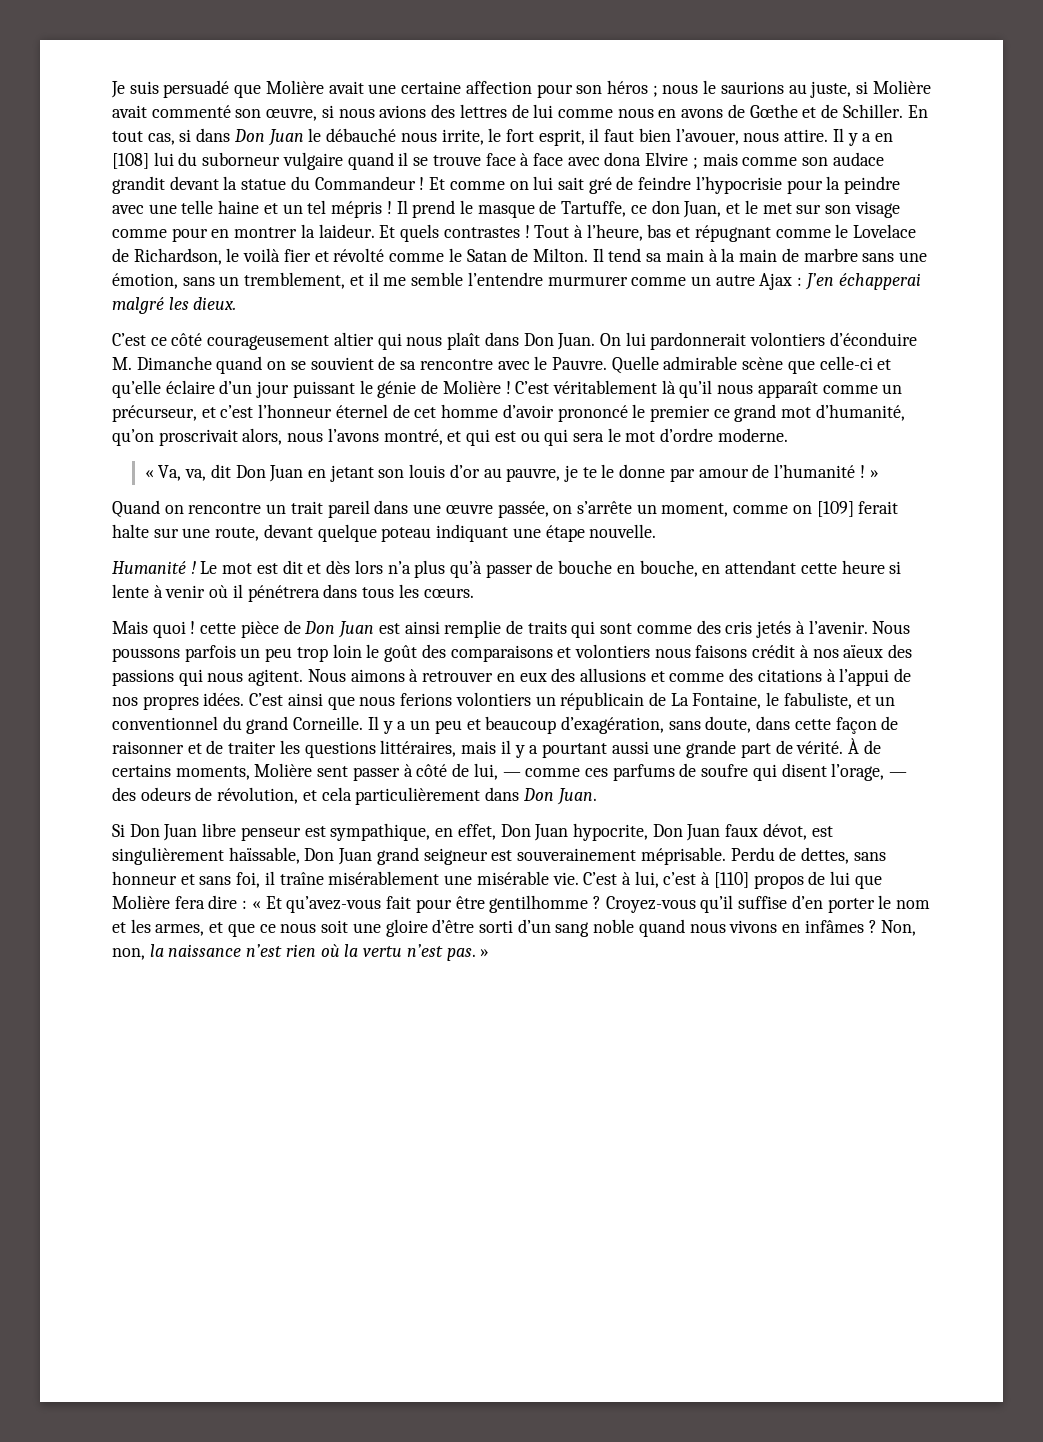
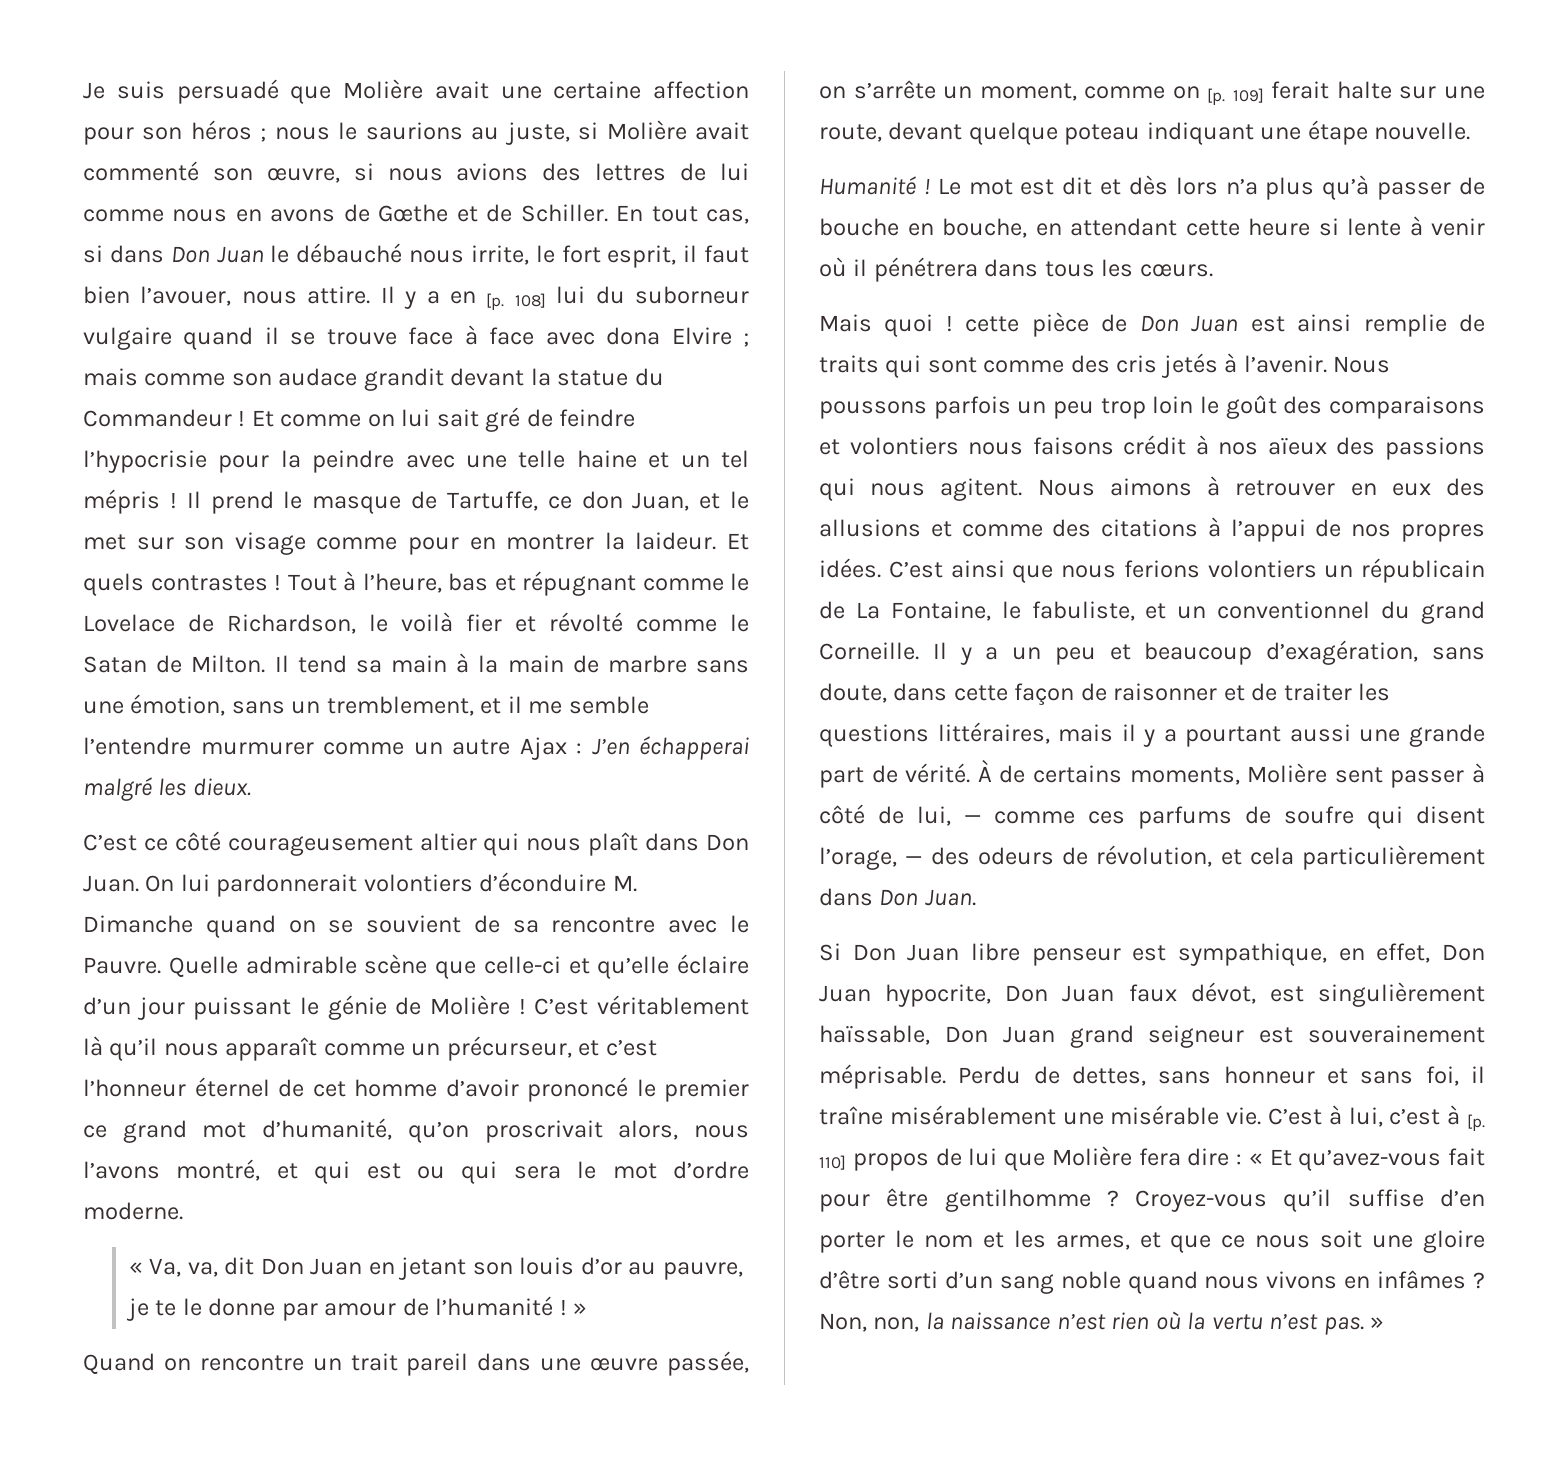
- Il y a en [108] lui du suborneur vulgaire quand il se trouve face à face avec dona Elvire ; mais comme son audace grandit devant la statue du Commandeur !
+ Il y a en [p. 108] lui du suborneur vulgaire quand il se trouve face à face avec dona Elvire ; mais comme son audace grandit devant la statue du Commandeur !
- Quand on rencontre un trait pareil dans une œuvre passée, on s’arrête un moment, comme on [109] ferait halte sur une route, devant quelque poteau indiquant une étape nouvelle.
+ Quand on rencontre un trait pareil dans une œuvre passée, on s’arrête un moment, comme on [p. 109] ferait halte sur une route, devant quelque poteau indiquant une étape nouvelle.
- C’est à lui, c’est à [110] propos de lui que Molière fera dire : « Et qu’avez-vous fait pour être gentilhomme ?
+ C’est à lui, c’est à [p. 110] propos de lui que Molière fera dire : « Et qu’avez-vous fait pour être gentilhomme ?

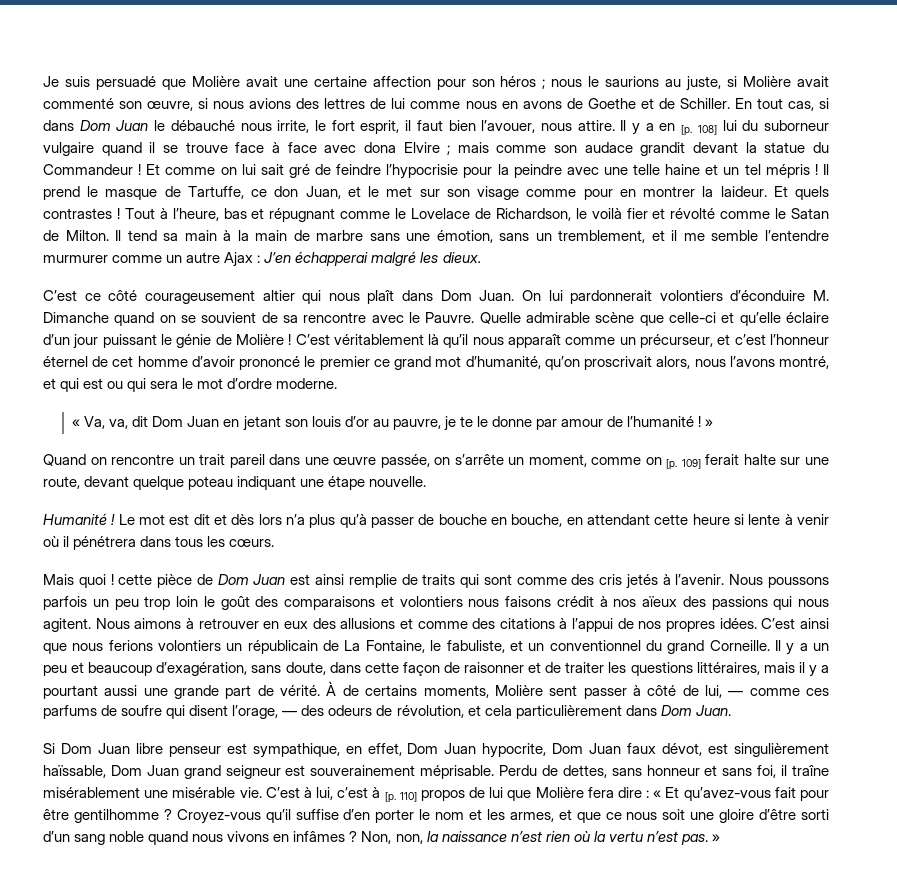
- Je suis persuadé que Molière avait une certaine affection pour son héros ; nous le saurions au juste, si Molière avait commenté son œuvre, si nous avions des lettres de lui comme nous en avons de Gœthe et de Schiller.
+ Je suis persuadé que Molière avait une certaine affection pour son héros ; nous le saurions au juste, si Molière avait commenté son œuvre, si nous avions des lettres de lui comme nous en avons de Goethe et de Schiller.
- En tout cas, si dans Don Juan le débauché nous irrite, le fort esprit, il faut bien l’avouer, nous attire.
+ En tout cas, si dans Dom Juan le débauché nous irrite, le fort esprit, il faut bien l’avouer, nous attire.
- C’est ce côté courageusement altier qui nous plaît dans Don Juan.
+ C’est ce côté courageusement altier qui nous plaît dans Dom Juan.
- « Va, va, dit Don Juan en jetant son louis d’or au pauvre, je te le donne par amour de l’humanité ! »
+ « Va, va, dit Dom Juan en jetant son louis d’or au pauvre, je te le donne par amour de l’humanité ! »
- Mais quoi ! cette pièce de Don Juan est ainsi remplie de traits qui sont comme des cris jetés à l’avenir.
+ Mais quoi ! cette pièce de Dom Juan est ainsi remplie de traits qui sont comme des cris jetés à l’avenir.
- À de certains moments, Molière sent passer à côté de lui, — comme ces parfums de soufre qui disent l’orage, — des odeurs de révolution, et cela particulièrement dans Don Juan.
+ À de certains moments, Molière sent passer à côté de lui, — comme ces parfums de soufre qui disent l’orage, — des odeurs de révolution, et cela particulièrement dans Dom Juan.
- Si Don Juan libre penseur est sympathique, en effet, Don Juan hypocrite, Don Juan faux dévot, est singulièrement haïssable, Don Juan grand seigneur est souverainement méprisable.
+ Si Dom Juan libre penseur est sympathique, en effet, Dom Juan hypocrite, Dom Juan faux dévot, est singulièrement haïssable, Dom Juan grand seigneur est souverainement méprisable.

